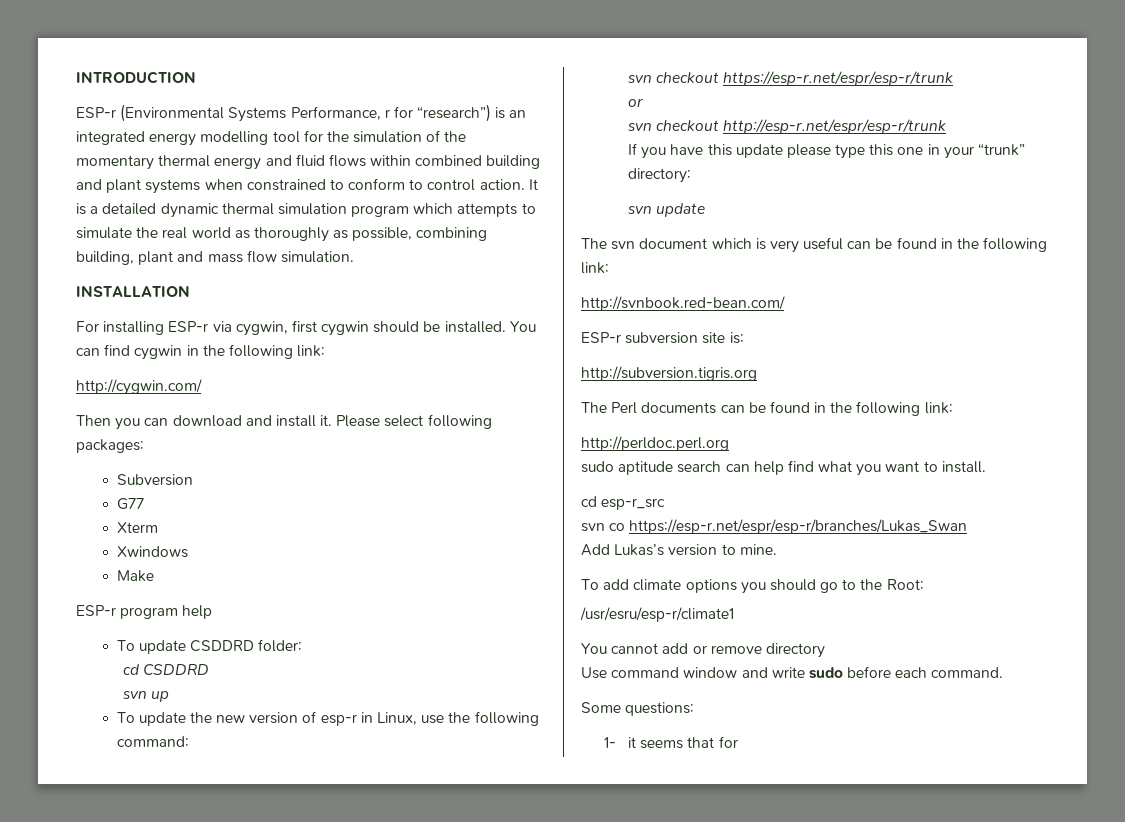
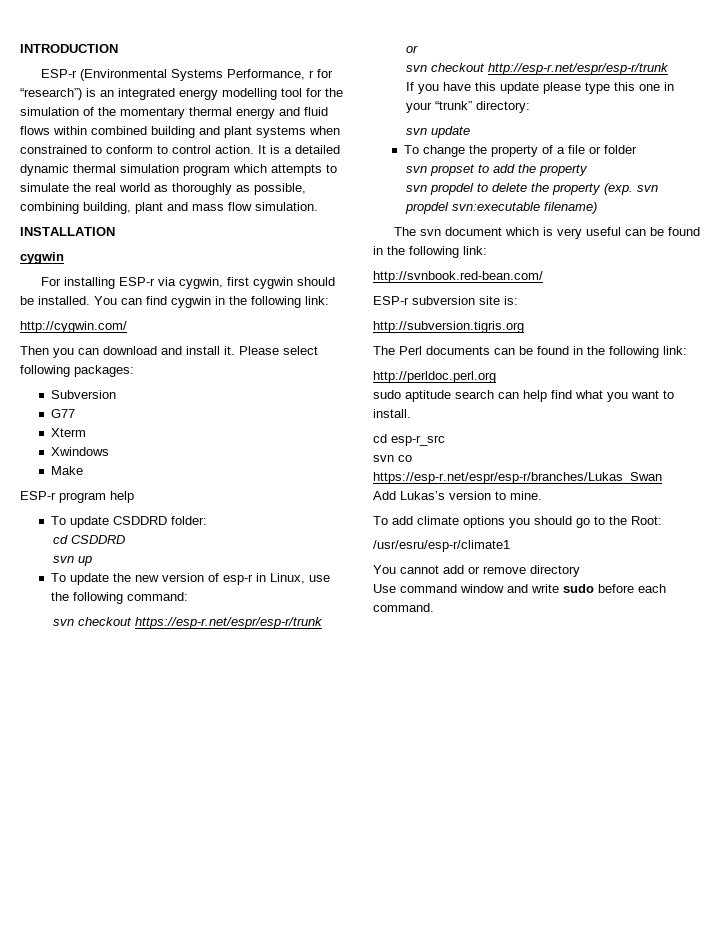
  INSTALLATION
+ cygwin
+ To change the property of a file or folder
+ svn propset to add the property
+ svn propdel to delete the property (exp. svn propdel svn:executable filename)
- Some questions:
- 1- it seems that for

